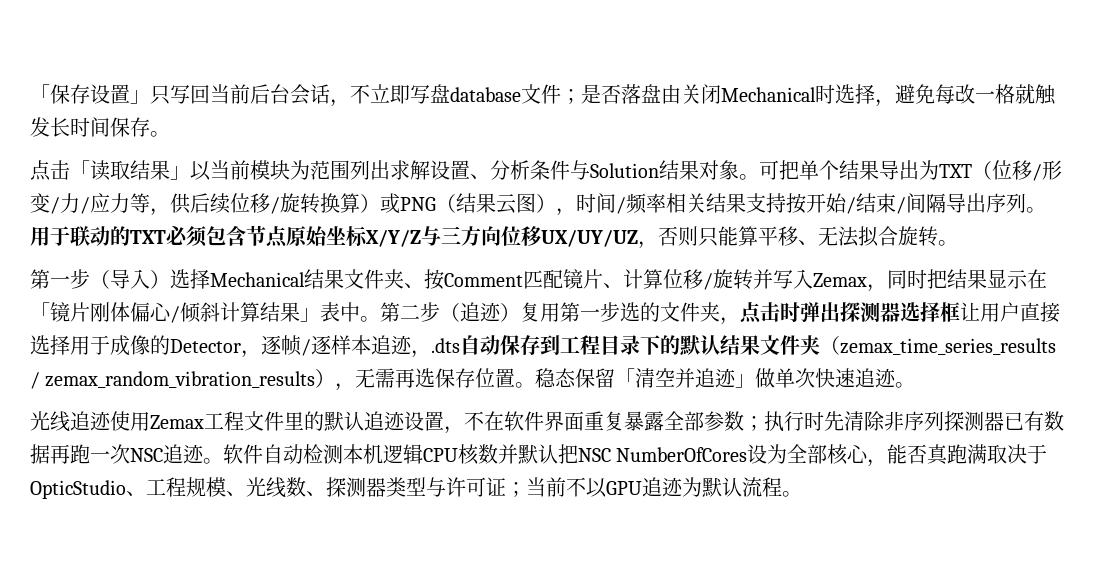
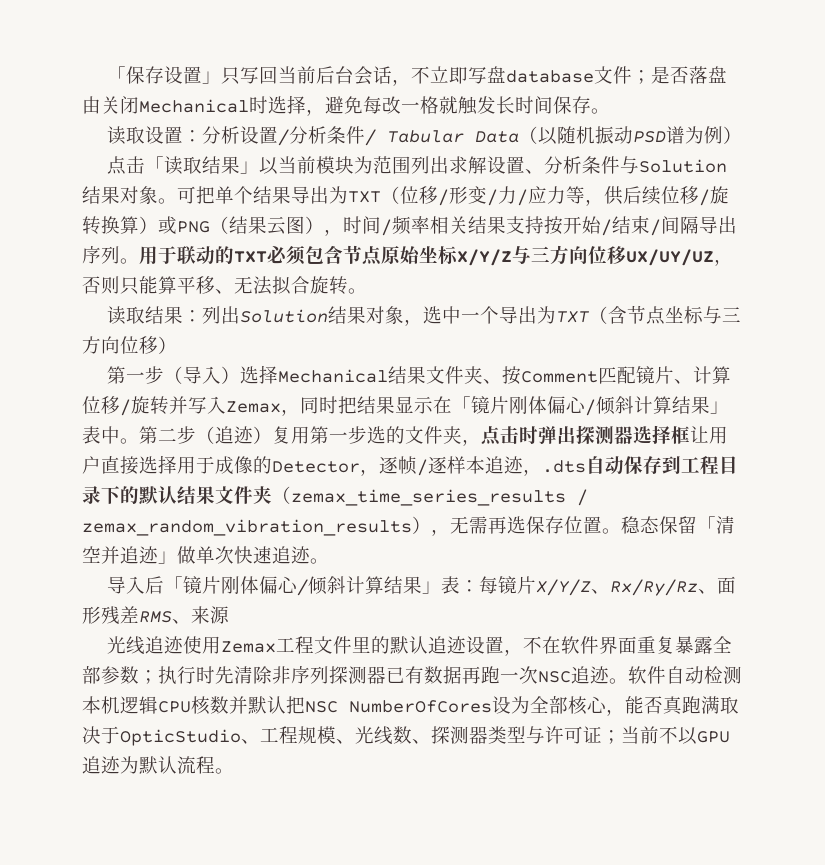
+ 读取设置：分析设置/分析条件/ Tabular Data（以随机振动PSD谱为例）
+ 读取结果：列出Solution结果对象，选中一个导出为TXT（含节点坐标与三方向位移）
+ 导入后「镜片刚体偏心/倾斜计算结果」表：每镜片X/Y/Z、Rx/Ry/Rz、面形残差RMS、来源

